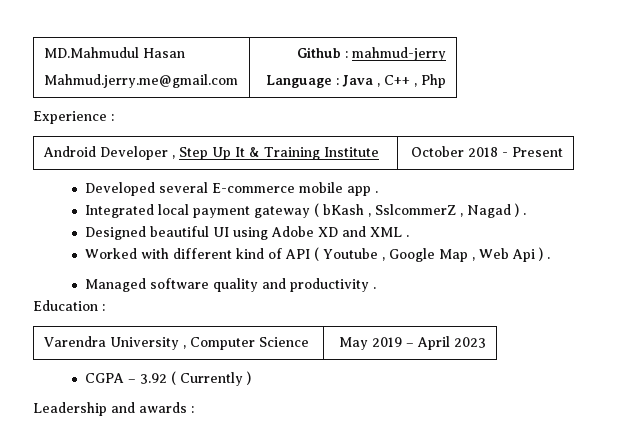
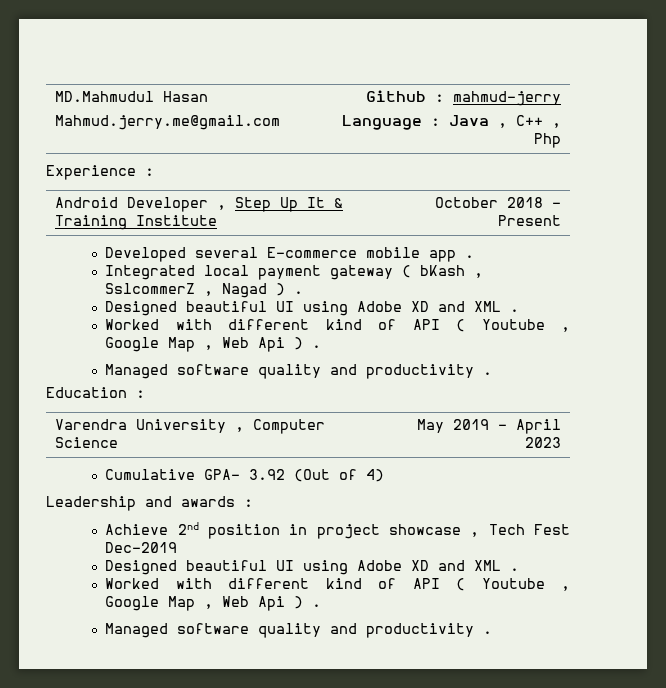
- CGPA – 3.92 ( Currently )
+ Cumulative GPA– 3.92 (Out of 4)
  Leadership and awards :
+ Achieve 2nd position in project showcase , Tech Fest Dec-2019
+ Designed beautiful UI using Adobe XD and XML .
+ Worked with different kind of API ( Youtube , Google Map , Web Api ) .
+ Managed software quality and productivity .

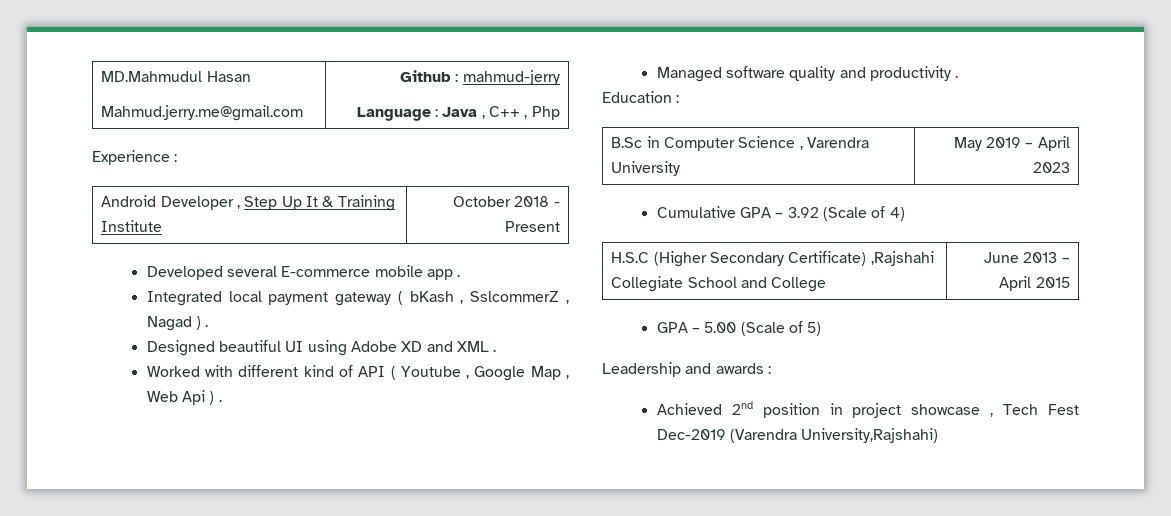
- Varendra University , Computer Science | May 2019 – April 2023
+ B.Sc in Computer Science , Varendra University | May 2019 – April 2023
- Cumulative GPA– 3.92 (Out of 4)
+ Cumulative GPA – 3.92 (Scale of 4)
+ H.S.C (Higher Secondary Certificate) ,Rajshahi Collegiate School and College | June 2013 – April 2015
+ GPA – 5.00 (Scale of 5)
- Achieve 2nd position in project showcase , Tech Fest Dec-2019
- Designed beautiful UI using Adobe XD and XML .
- Worked with different kind of API ( Youtube , Google Map , Web Api ) .
- Managed software quality and productivity .
+ Achieved 2nd position in project showcase , Tech Fest Dec-2019 (Varendra University,Rajshahi)

